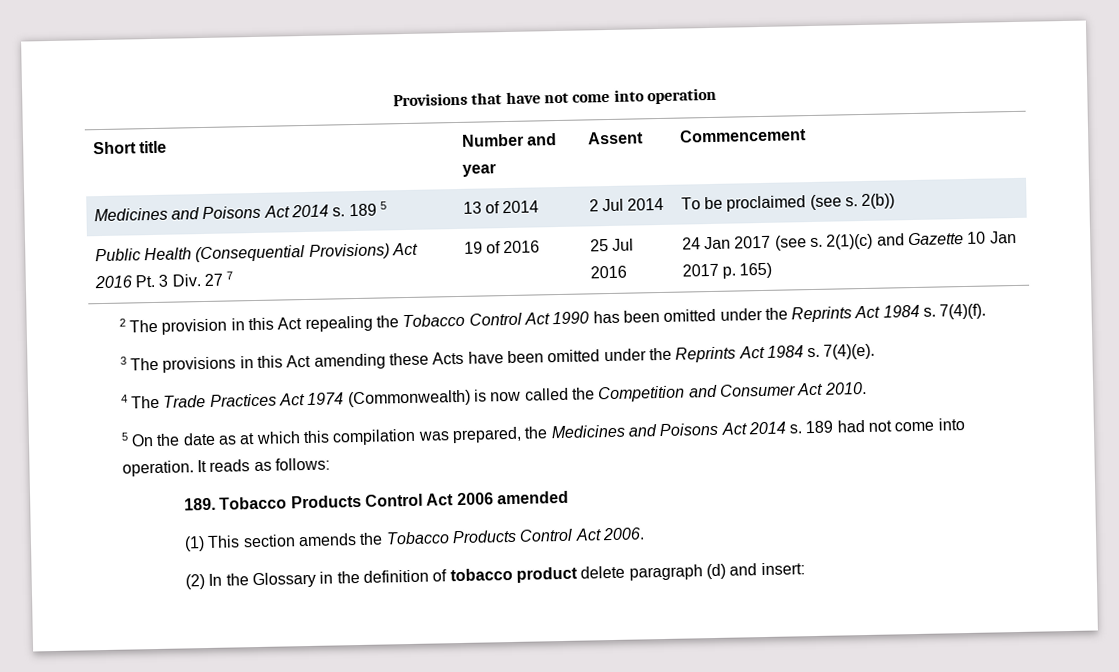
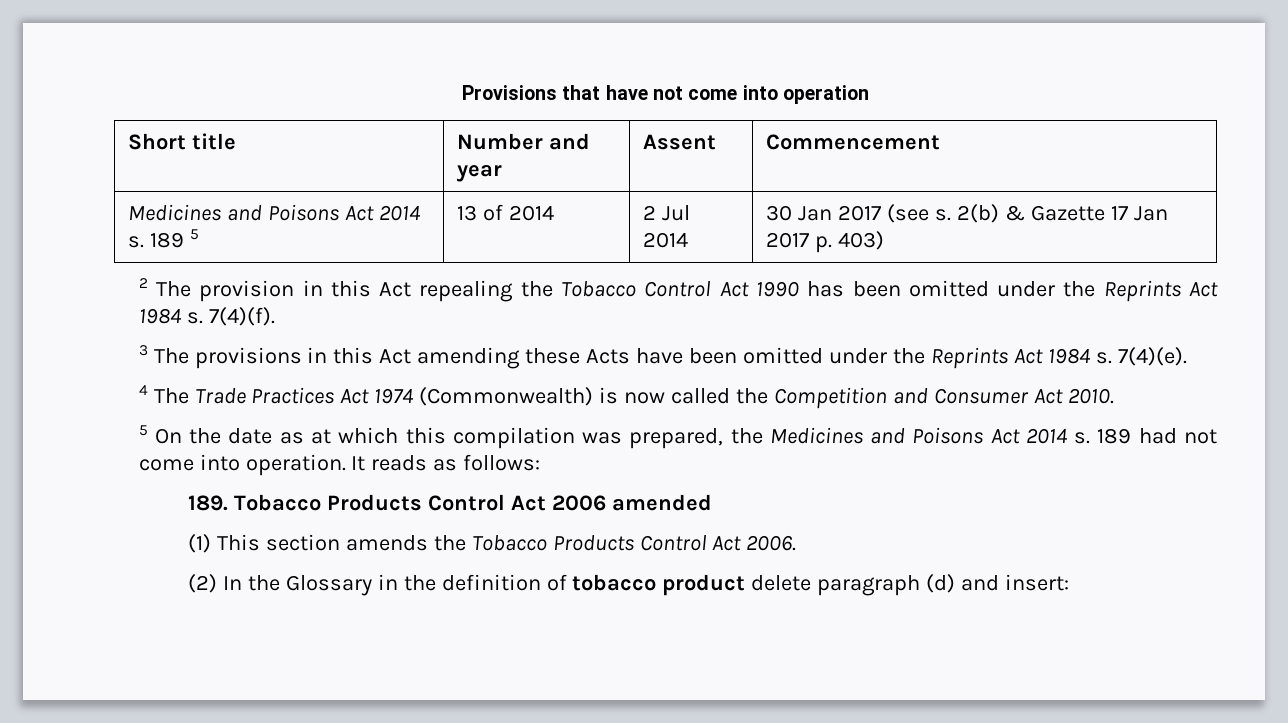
- Medicines and Poisons Act 2014 s. 189 5 | 13 of 2014 | 2 Jul 2014 | To be proclaimed (see s. 2(b))
- Public Health (Consequential Provisions) Act 2016 Pt. 3 Div. 27 7 | 19 of 2016 | 25 Jul 2016 | 24 Jan 2017 (see s. 2(1)(c) and Gazette 10 Jan 2017 p. 165)
+ Medicines and Poisons Act 2014 s. 189 5 | 13 of 2014 | 2 Jul 2014 | 30 Jan 2017 (see s. 2(b) & Gazette 17 Jan 2017 p. 403)

